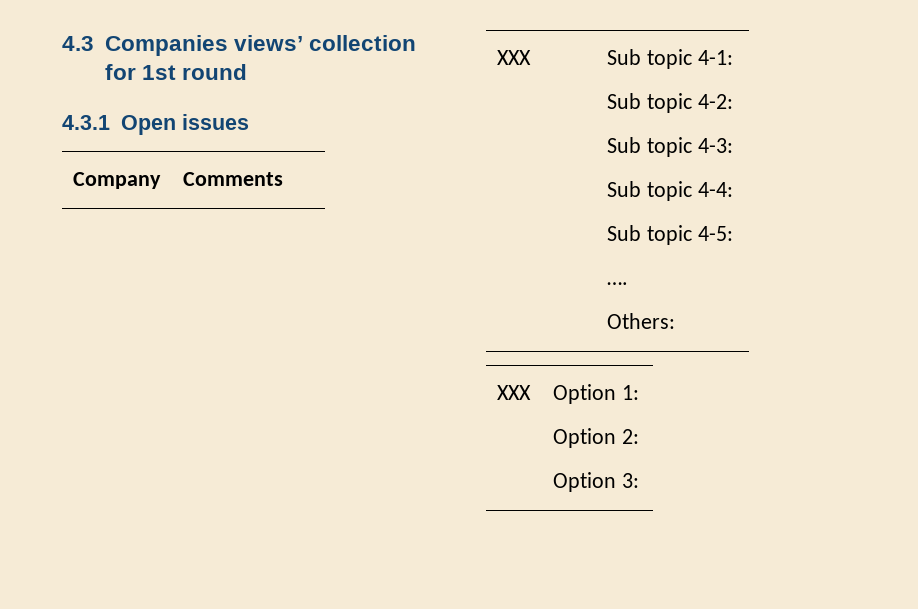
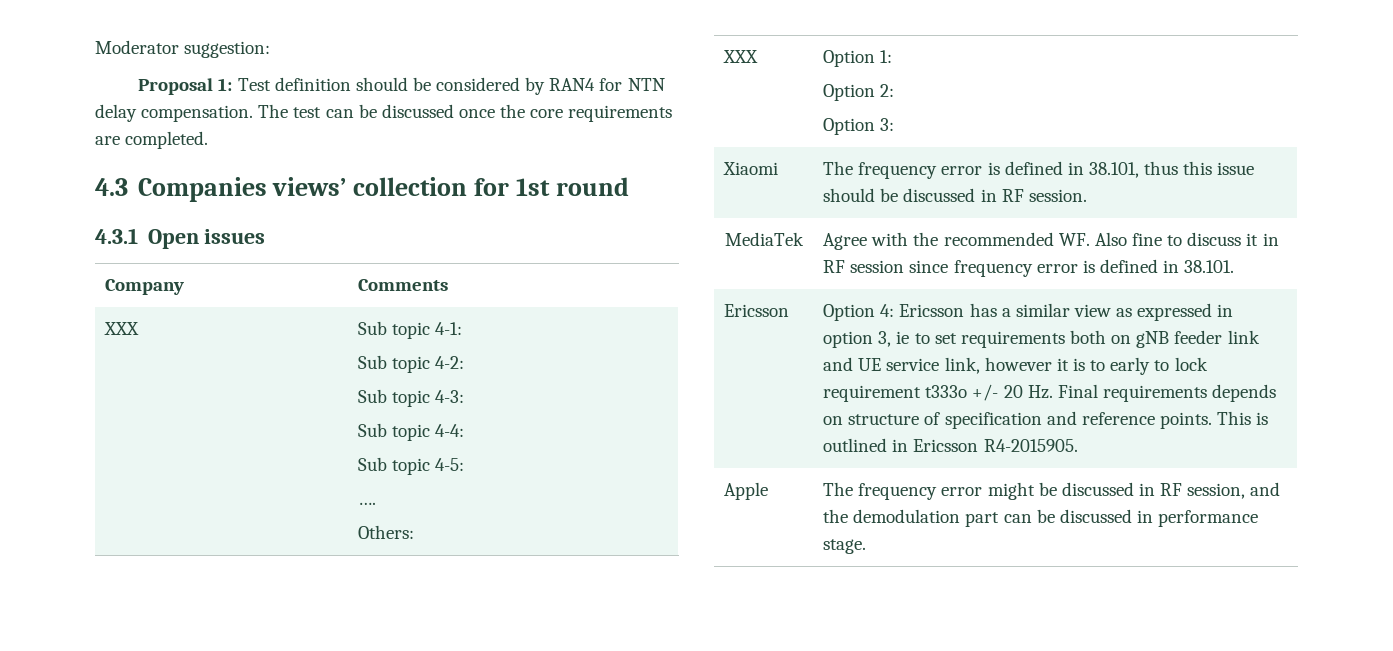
+ Moderator suggestion:
+ Proposal 1: Test definition should be considered by RAN4 for NTN delay compensation. The test can be discussed once the core requirements are completed.
+ Xiaomi | The frequency error is defined in 38.101, thus this issue should be discussed in RF session.
+ MediaTek | Agree with the recommended WF. Also fine to discuss it in RF session since frequency error is defined in 38.101.
+ Ericsson | Option 4: Ericsson has a similar view as expressed in option 3, ie to set requirements both on gNB feeder link and UE service link, however it is to early to lock requirement t333o +/- 20 Hz. Final requirements depends on structure of specification and reference points. This is outlined in Ericsson R4-2015905.
+ Apple | The frequency error might be discussed in RF session, and the demodulation part can be discussed in performance stage.

